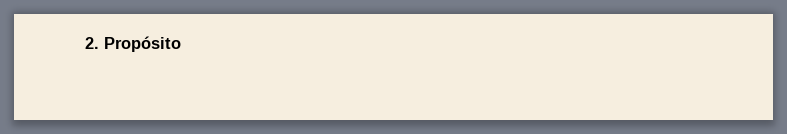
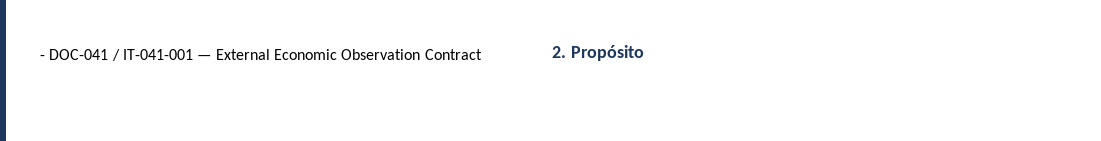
+ - DOC-041 / IT-041-001 — External Economic Observation Contract

